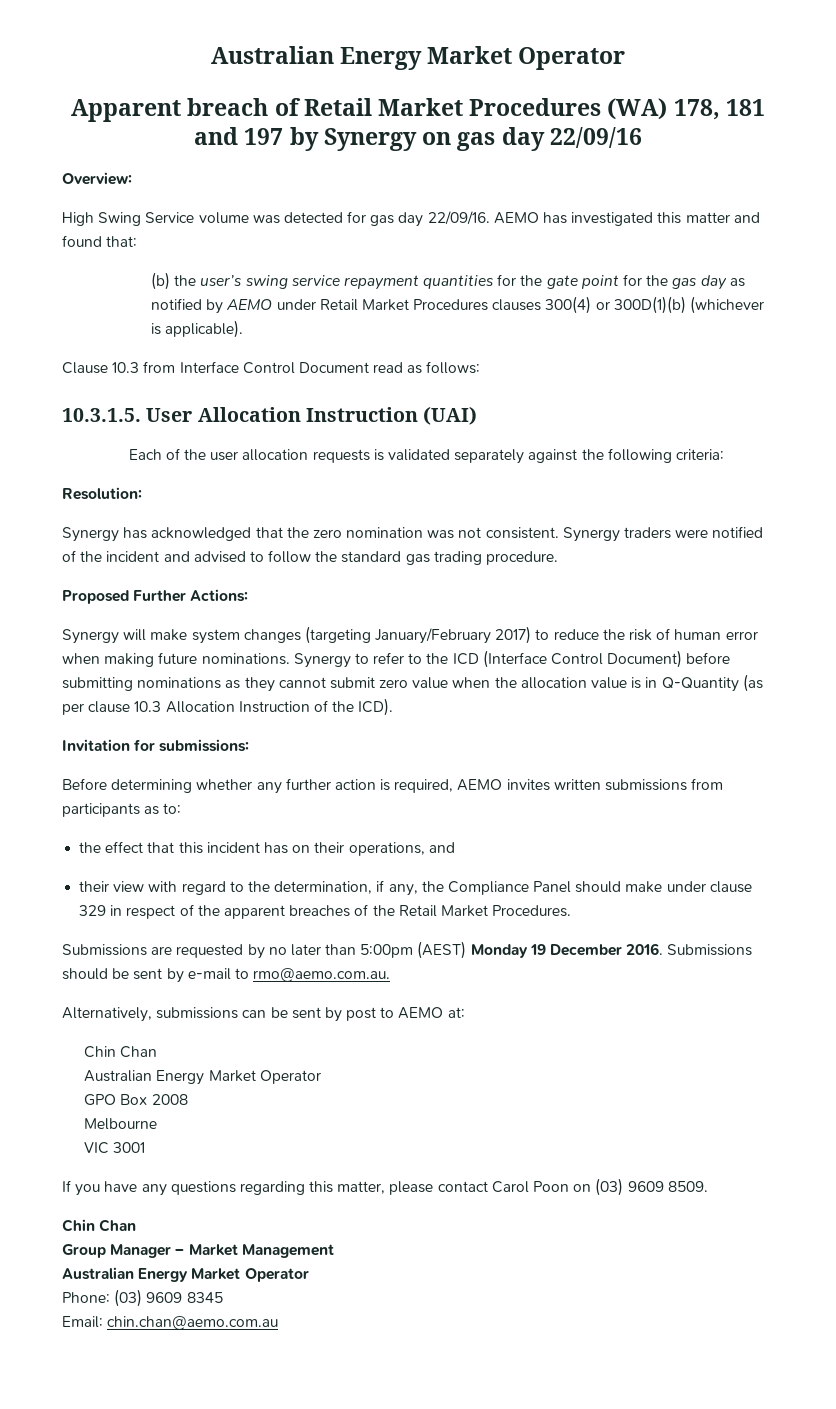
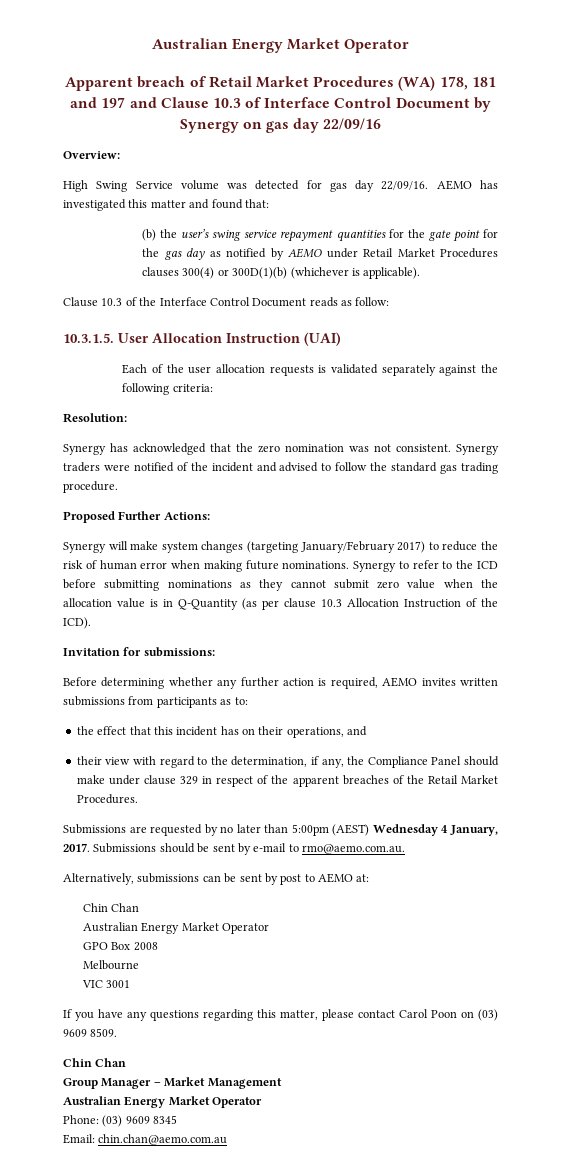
- Apparent breach of Retail Market Procedures (WA) 178, 181 and 197 by Synergy on gas day 22/09/16
+ Apparent breach of Retail Market Procedures (WA) 178, 181 and 197 and Clause 10.3 of Interface Control Document by Synergy on gas day 22/09/16
- Clause 10.3 from Interface Control Document read as follows:
+ Clause 10.3 of the Interface Control Document reads as follow:
- Synergy to refer to the ICD (Interface Control Document) before submitting nominations as they cannot submit zero value when the allocation value is in Q-Quantity (as per clause 10.3 Allocation Instruction of the ICD).
+ Synergy to refer to the ICD before submitting nominations as they cannot submit zero value when the allocation value is in Q-Quantity (as per clause 10.3 Allocation Instruction of the ICD).
- Submissions are requested by no later than 5:00pm (AEST) Monday 19 December 2016.
+ Submissions are requested by no later than 5:00pm (AEST) Wednesday 4 January, 2017.

